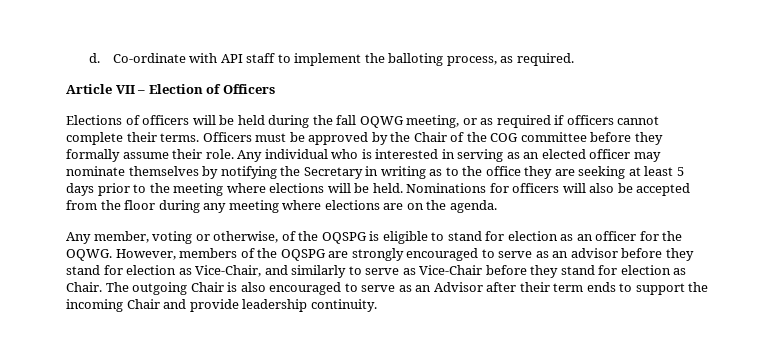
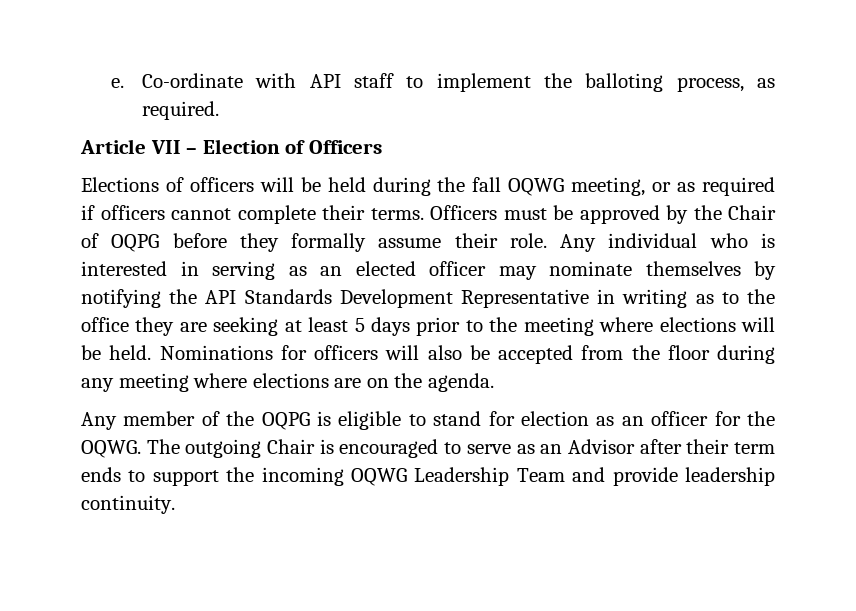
- d.
+ e.
- Officers must be approved by the Chair of the COG committee before they formally assume their role.
+ Officers must be approved by the Chair of OQPG before they formally assume their role.
- Any individual who is interested in serving as an elected officer may nominate themselves by notifying the Secretary in writing as to the office they are seeking at least 5 days prior to the meeting where elections will be held.
+ Any individual who is interested in serving as an elected officer may nominate themselves by notifying the API Standards Development Representative in writing as to the office they are seeking at least 5 days prior to the meeting where elections will be held.
- Any member, voting or otherwise, of the OQSPG is eligible to stand for election as an officer for the OQWG.
+ Any member of the OQPG is eligible to stand for election as an officer for the OQWG.
- However, members of the OQSPG are strongly encouraged to serve as an advisor before they stand for election as Vice-Chair, and similarly to serve as Vice-Chair before they stand for election as Chair.
- The outgoing Chair is also encouraged to serve as an Advisor after their term ends to support the incoming Chair and provide leadership continuity.
+ The outgoing Chair is encouraged to serve as an Advisor after their term ends to support the incoming OQWG Leadership Team and provide leadership continuity.

